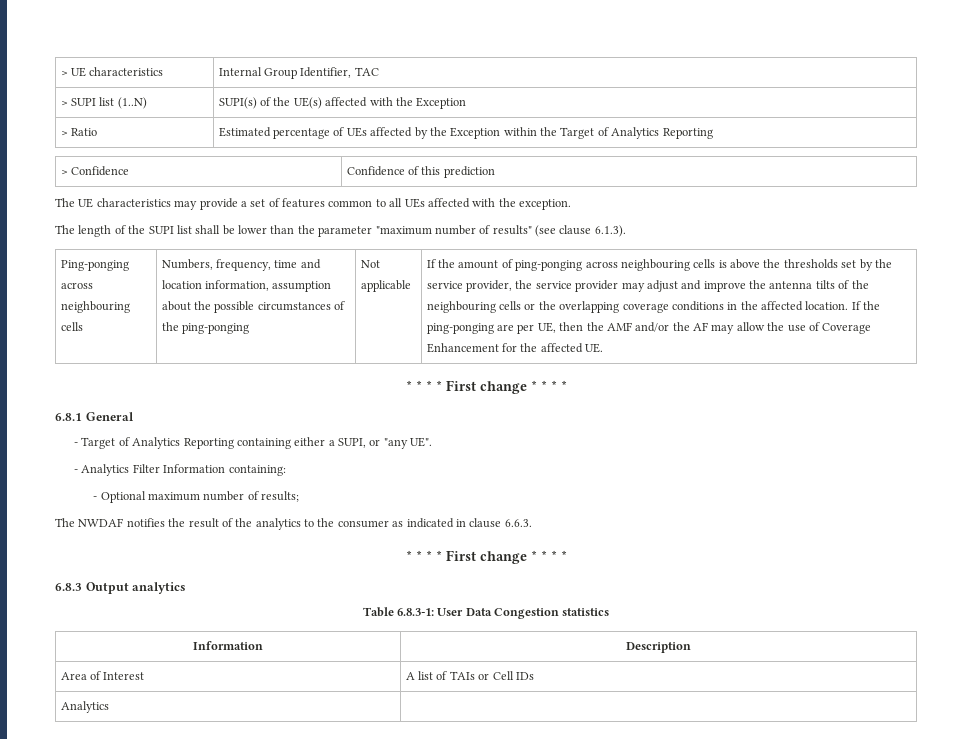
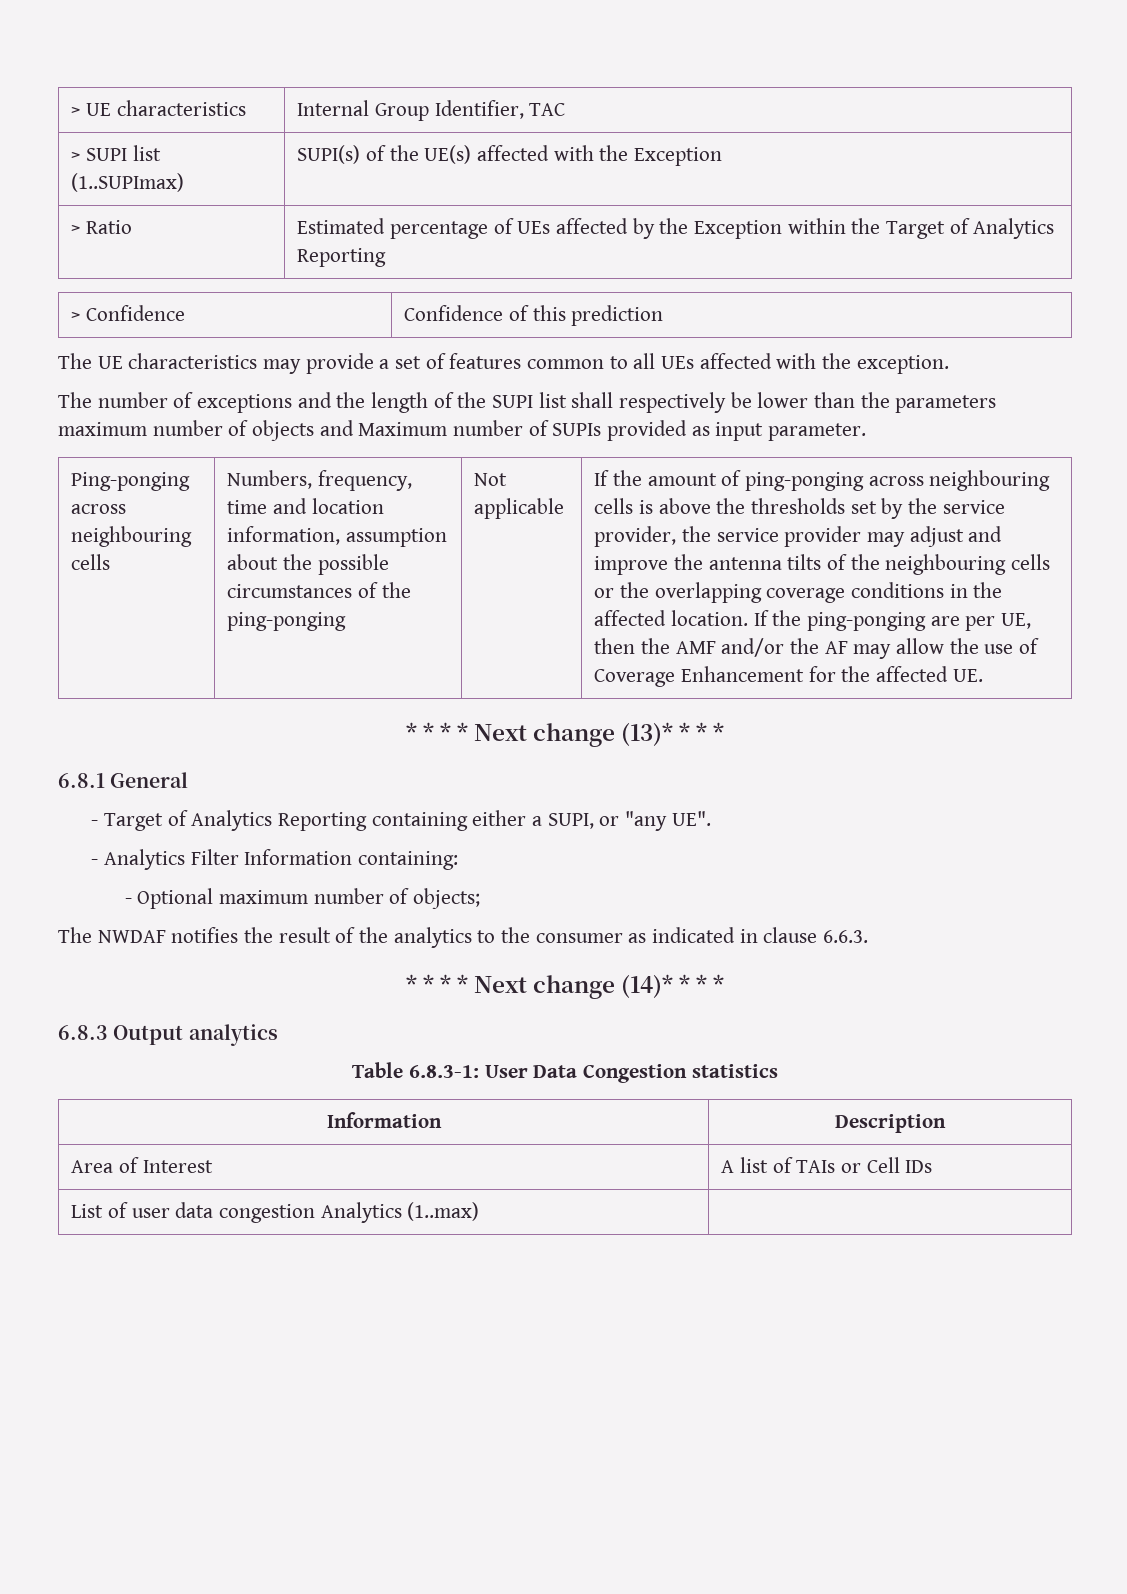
- > SUPI list (1..N) | SUPI(s) of the UE(s) affected with the Exception
+ > SUPI list (1..SUPImax) | SUPI(s) of the UE(s) affected with the Exception
- The length of the SUPI list shall be lower than the parameter "maximum number of results" (see clause 6.1.3).
+ The number of exceptions and the length of the SUPI list shall respectively be lower than the parameters maximum number of objects and Maximum number of SUPIs provided as input parameter.
  If the ping-ponging are per UE, then the AMF and/or the AF may allow the use of Coverage Enhancement for the affected UE.
- * * * * First change * * * *
+ * * * * Next change (13)* * * *
- - Optional maximum number of results;
+ - Optional maximum number of objects;
  The NWDAF notifies the result of the analytics to the consumer as indicated in clause 6.6.3.
- * * * * First change * * * *
+ * * * * Next change (14)* * * *
- Analytics |
+ List of user data congestion Analytics (1..max) |

